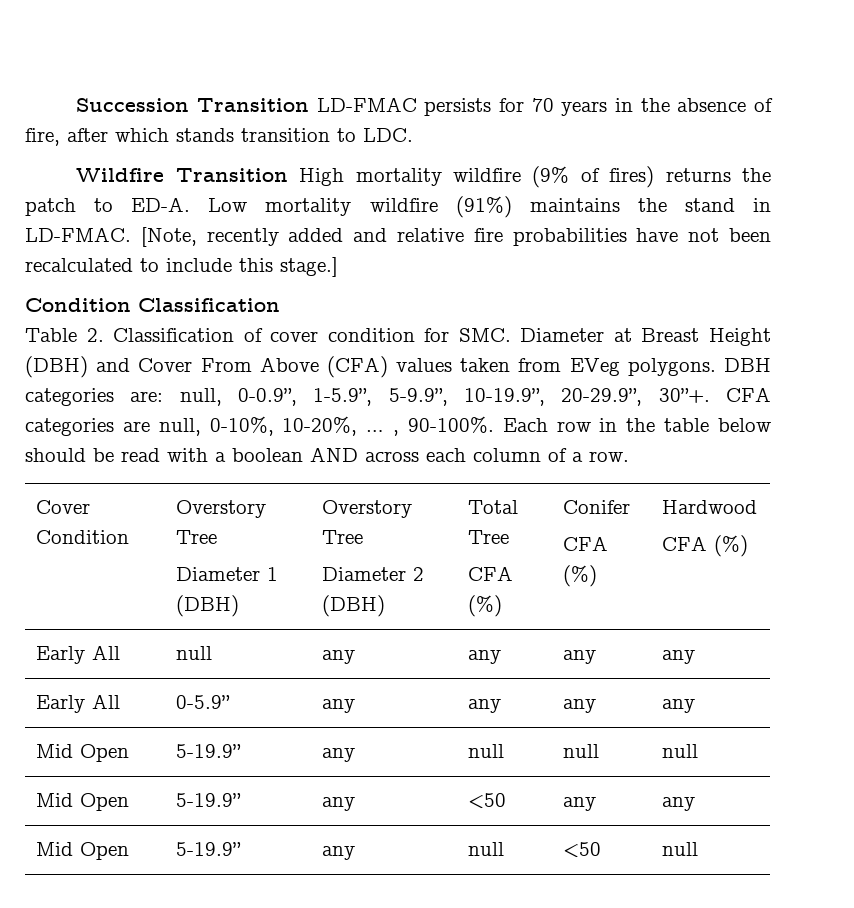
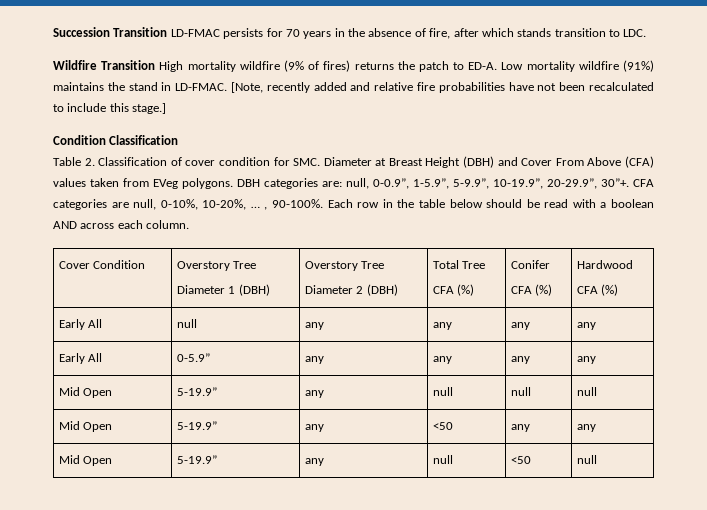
- Each row in the table below should be read with a boolean AND across each column of a row.
+ Each row in the table below should be read with a boolean AND across each column.

